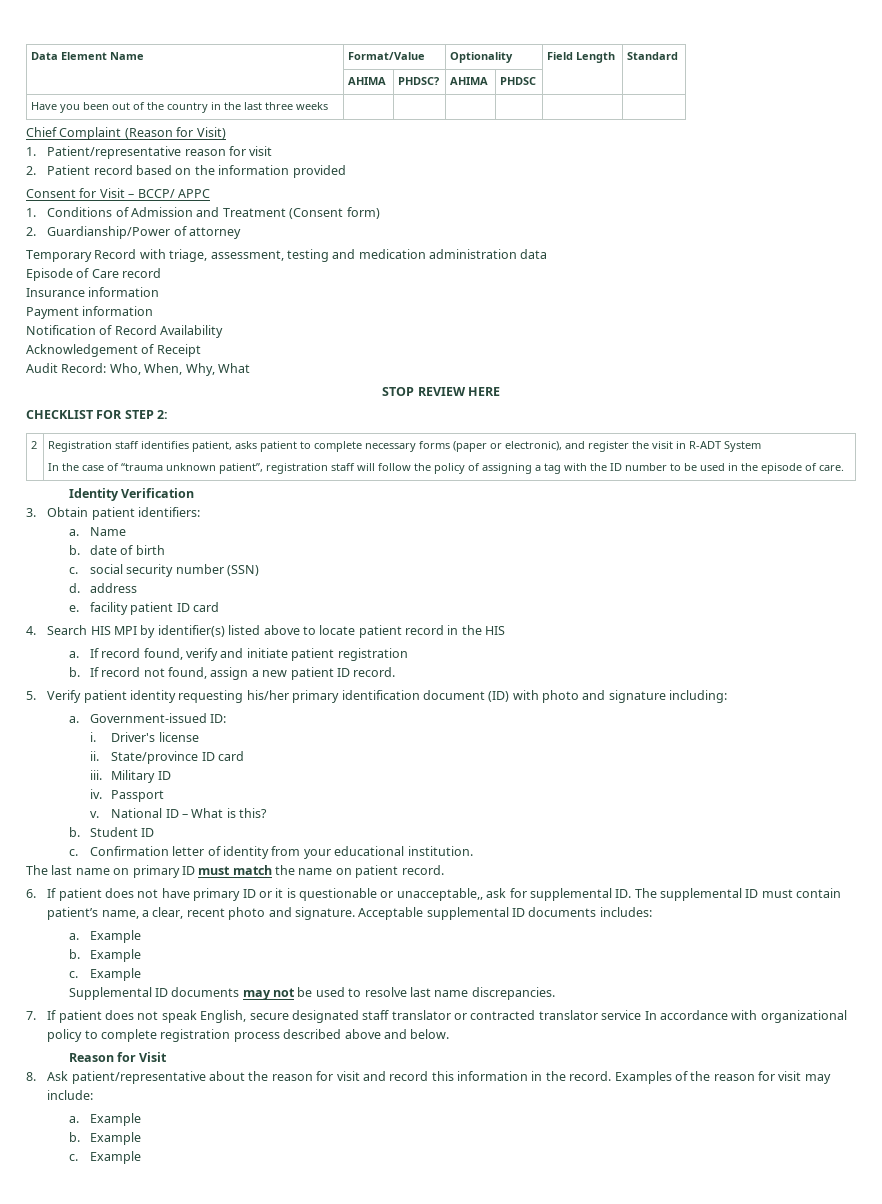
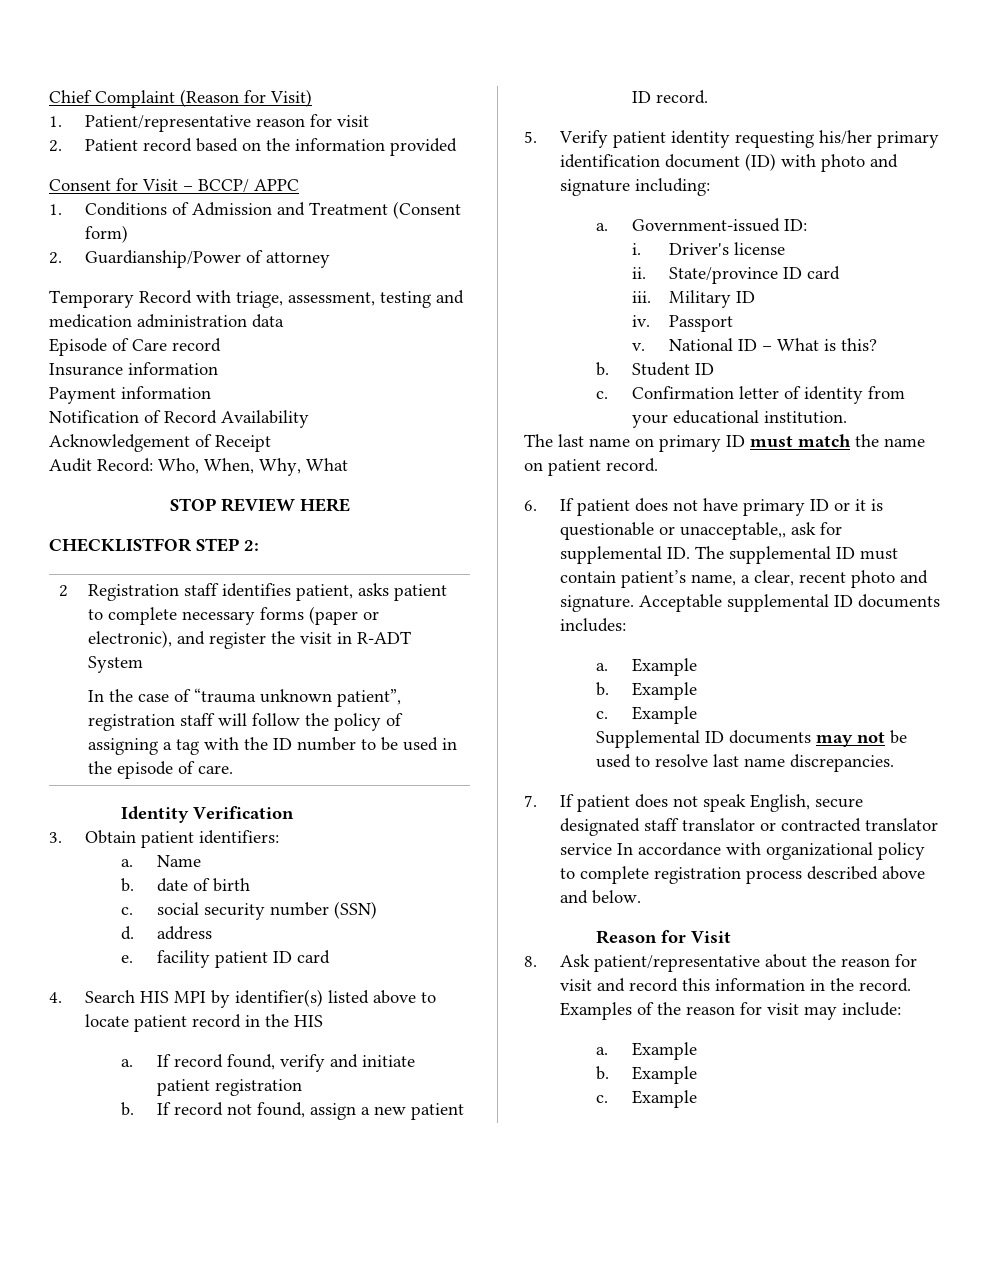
- Data Element Name | Format/Value | Optionality | Field Length | Standard
- | AHIMA | PHDSC? | AHIMA | PHDSC | |
- Have you been out of the country in the last three weeks | | | | | |
- CHECKLIST FOR STEP 2:
+ CHECKLISTFOR STEP 2:

